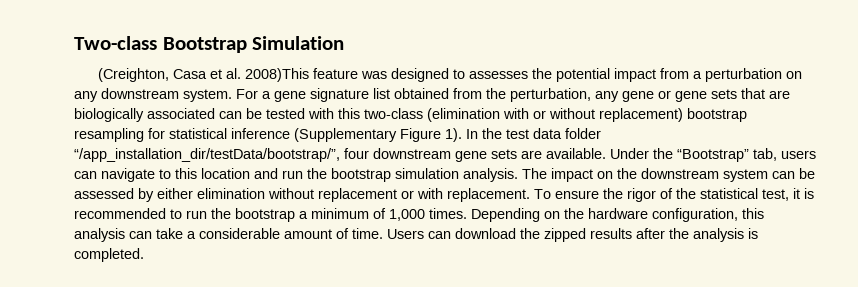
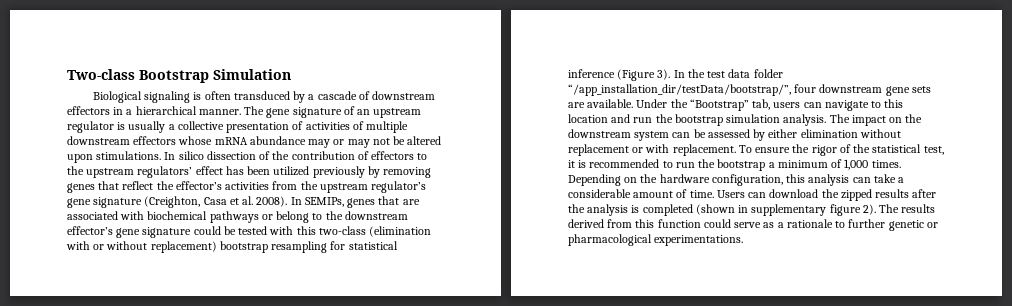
- (Creighton, Casa et al. 2008)This feature was designed to assesses the potential impact from a perturbation on any downstream system. For a gene signature list obtained from the perturbation, any gene or gene sets that are biologically associated can be tested with this two-class (elimination with or without replacement) bootstrap resampling for statistical inference (Supplementary Figure 1).
+ Biological signaling is often transduced by a cascade of downstream effectors in a hierarchical manner. The gene signature of an upstream regulator is usually a collective presentation of activities of multiple downstream effectors whose mRNA abundance may or may not be altered upon stimulations. In silico dissection of the contribution of effectors to the upstream regulators’ effect has been utilized previously by removing genes that reflect the effector’s activities from the upstream regulator’s gene signature (Creighton, Casa et al. 2008). In SEMIPs, genes that are associated with biochemical pathways or belong to the downstream effector’s gene signature could be tested with this two-class (elimination with or without replacement) bootstrap resampling for statistical inference (Figure 3).
- Users can download the zipped results after the analysis is completed.
+ Users can download the zipped results after the analysis is completed (shown in supplementary figure 2). The results derived from this function could serve as a rationale to further genetic or pharmacological experimentations.

